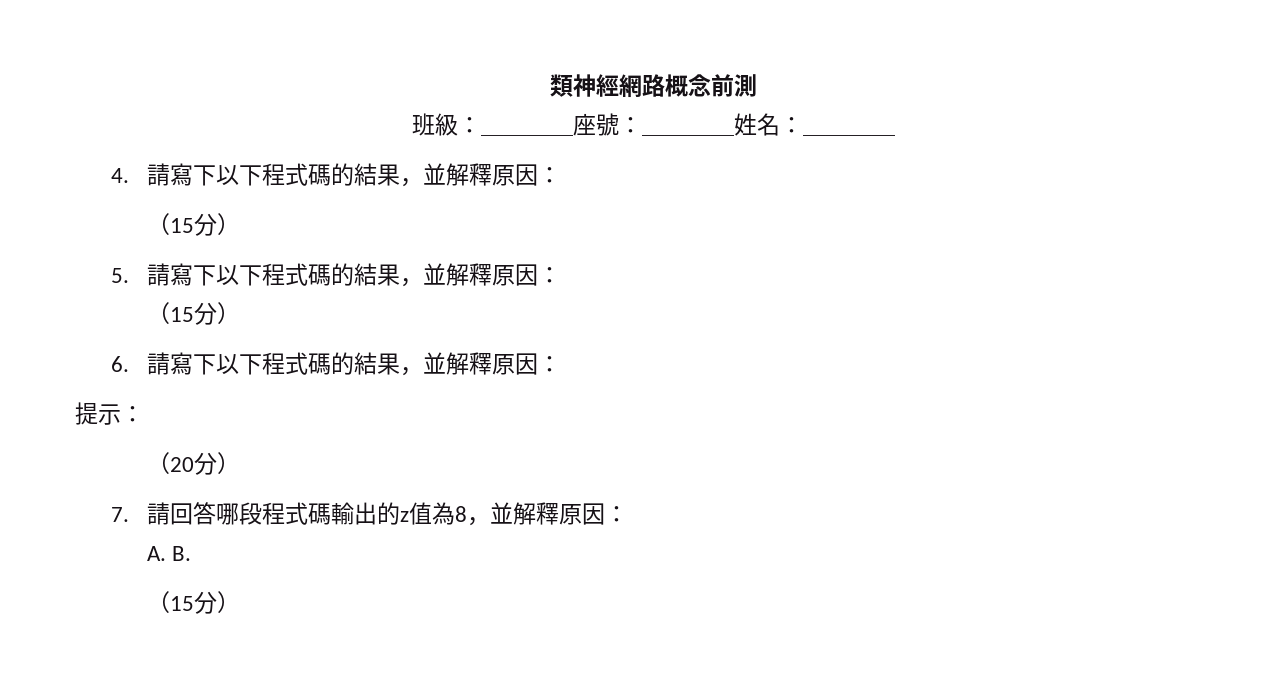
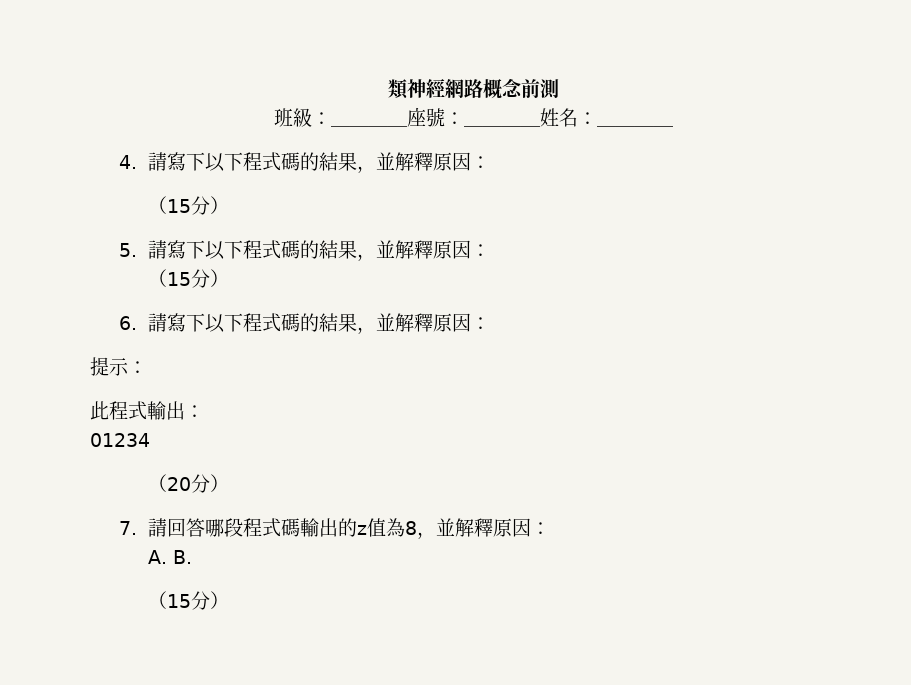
+ 此程式輸出：
+ 01234

